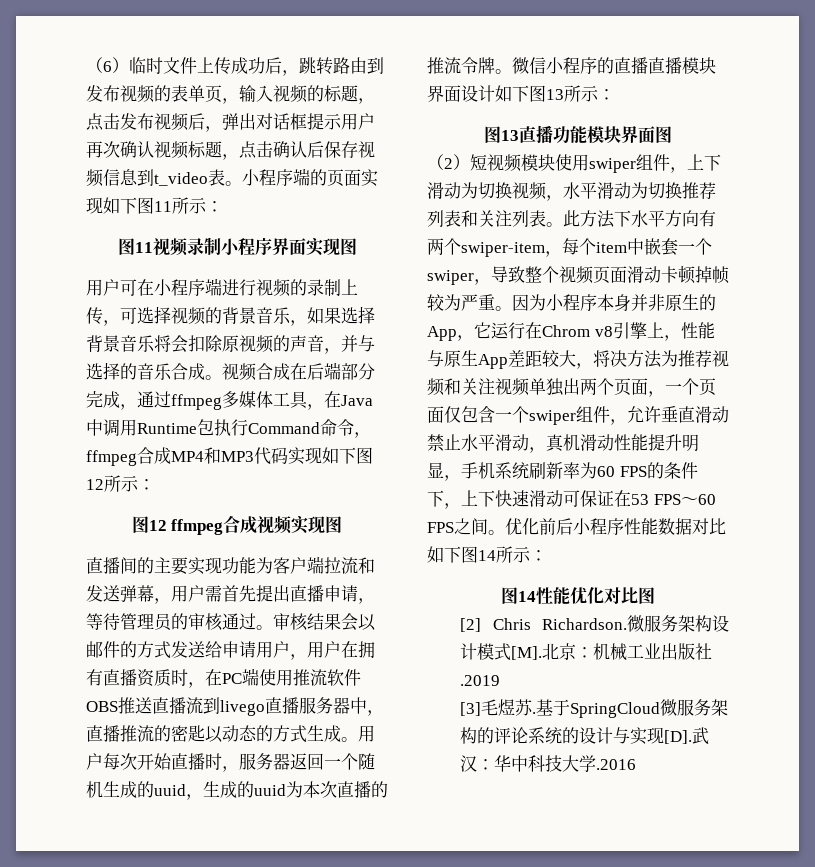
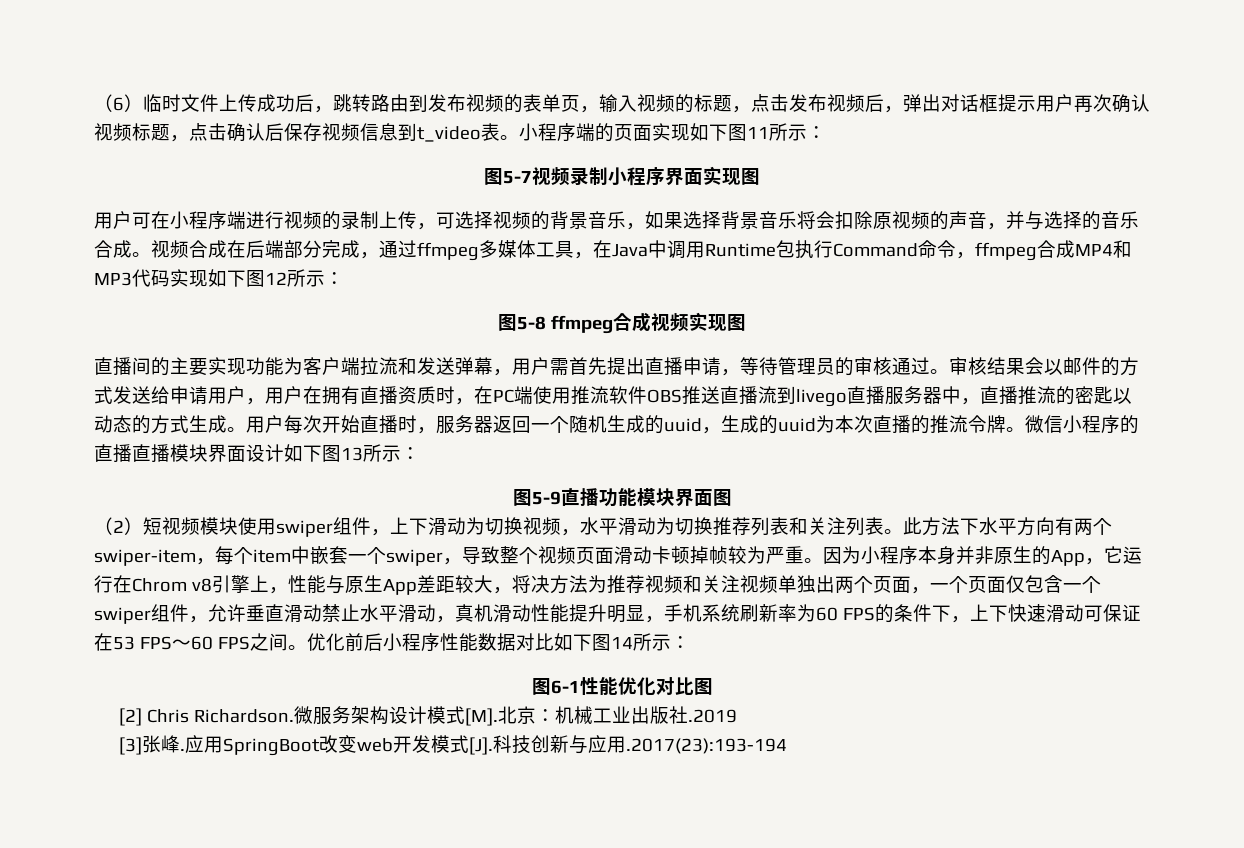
- 图11视频录制小程序界面实现图
+ 图5-7视频录制小程序界面实现图
- 图12 ffmpeg合成视频实现图
+ 图5-8 ffmpeg合成视频实现图
- 图13直播功能模块界面图
+ 图5-9直播功能模块界面图
- 图14性能优化对比图
+ 图6-1性能优化对比图
- [3]毛煜苏.基于SpringCloud微服务架构的评论系统的设计与实现[D].武汉：华中科技大学.2016
+ [3]张峰.应用SpringBoot改变web开发模式[J].科技创新与应用.2017(23):193-194

